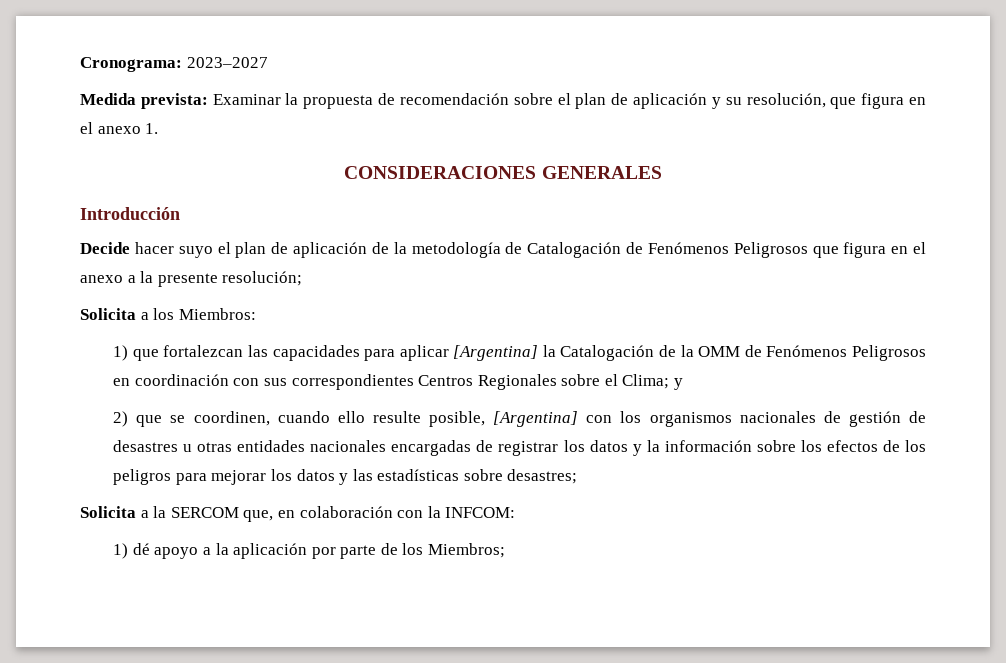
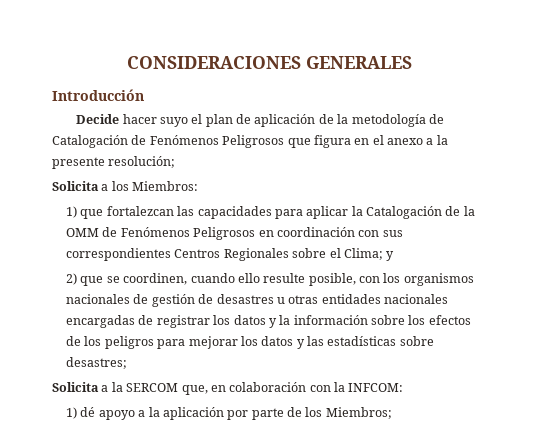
- Cronograma: 2023–2027
- Medida prevista: Examinar la propuesta de recomendación sobre el plan de aplicación y su resolución, que figura en el anexo 1.
- 1) que fortalezcan las capacidades para aplicar [Argentina] la Catalogación de la OMM de Fenómenos Peligrosos en coordinación con sus correspondientes Centros Regionales sobre el Clima; y
+ 1) que fortalezcan las capacidades para aplicar la Catalogación de la OMM de Fenómenos Peligrosos en coordinación con sus correspondientes Centros Regionales sobre el Clima; y
- 2) que se coordinen, cuando ello resulte posible, [Argentina] con los organismos nacionales de gestión de desastres u otras entidades nacionales encargadas de registrar los datos y la información sobre los efectos de los peligros para mejorar los datos y las estadísticas sobre desastres;
+ 2) que se coordinen, cuando ello resulte posible, con los organismos nacionales de gestión de desastres u otras entidades nacionales encargadas de registrar los datos y la información sobre los efectos de los peligros para mejorar los datos y las estadísticas sobre desastres;

